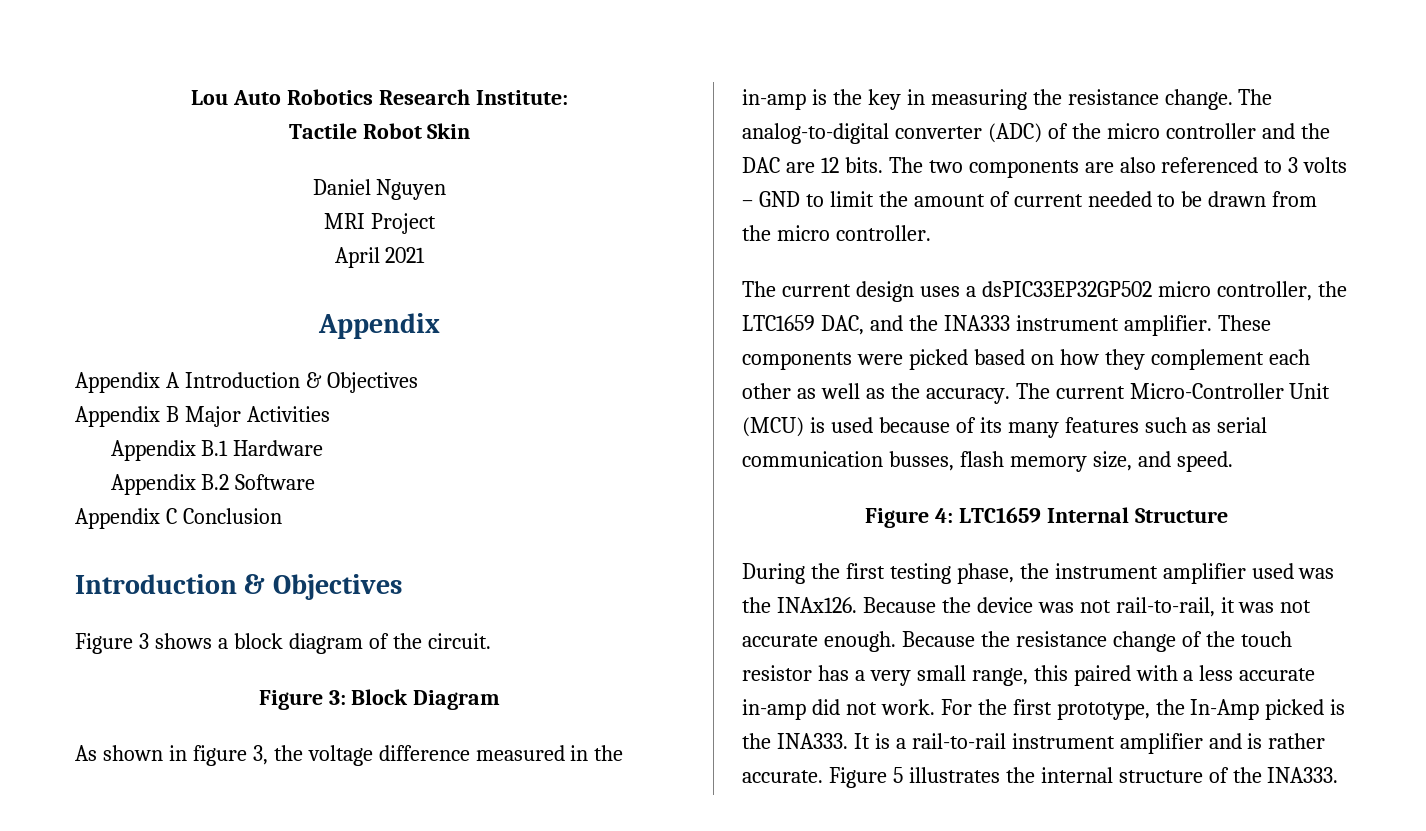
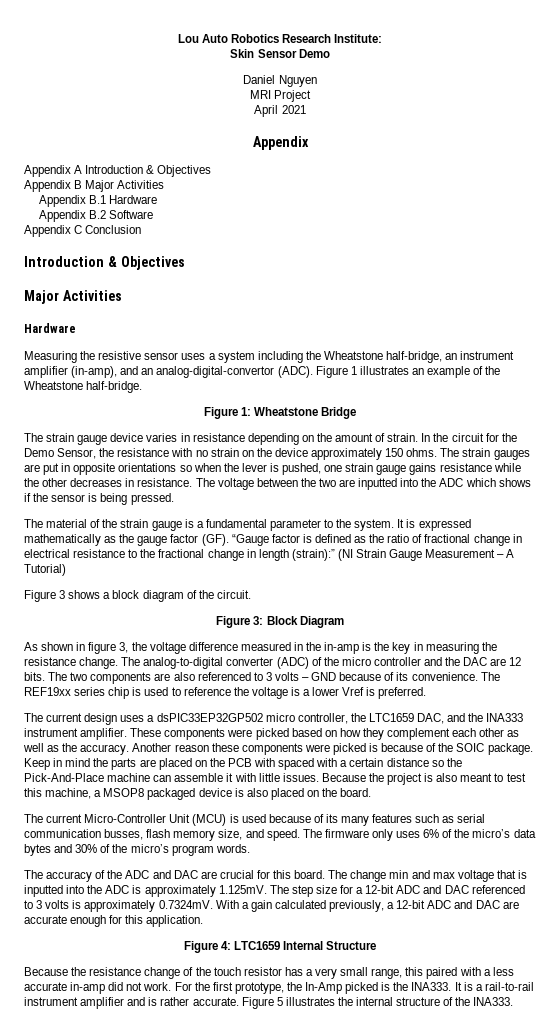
- Tactile Robot Skin
+ Skin Sensor Demo
  Appendix C Conclusion
  Introduction & Objectives
+ Major Activities
+ Hardware
+ Measuring the resistive sensor uses a system including the Wheatstone half-bridge, an instrument amplifier (in-amp), and an analog-digital-convertor (ADC). Figure 1 illustrates an example of the Wheatstone half-bridge.
+ Figure 1: Wheatstone Bridge
+ The strain gauge device varies in resistance depending on the amount of strain. In the circuit for the Demo Sensor, the resistance with no strain on the device approximately 150 ohms. The strain gauges are put in opposite orientations so when the lever is pushed, one strain gauge gains resistance while the other decreases in resistance. The voltage between the two are inputted into the ADC which shows if the sensor is being pressed.
+ The material of the strain gauge is a fundamental parameter to the system. It is expressed mathematically as the gauge factor (GF). “Gauge factor is defined as the ratio of fractional change in electrical resistance to the fractional change in length (strain):” (NI Strain Gauge Measurement – A Tutorial)
- The two components are also referenced to 3 volts – GND to limit the amount of current needed to be drawn from the micro controller.
+ The two components are also referenced to 3 volts – GND because of its convenience. The REF19xx series chip is used to reference the voltage is a lower Vref is preferred.
- These components were picked based on how they complement each other as well as the accuracy. The current Micro-Controller Unit (MCU) is used because of its many features such as serial communication busses, flash memory size, and speed.
+ These components were picked based on how they complement each other as well as the accuracy. Another reason these components were picked is because of the SOIC package. Keep in mind the parts are placed on the PCB with spaced with a certain distance so the Pick-And-Place machine can assemble it with little issues. Because the project is also meant to test this machine, a MSOP8 packaged device is also placed on the board.
+ The current Micro-Controller Unit (MCU) is used because of its many features such as serial communication busses, flash memory size, and speed. The firmware only uses 6% of the micro’s data bytes and 30% of the micro’s program words.
+ The accuracy of the ADC and DAC are crucial for this board. The change min and max voltage that is inputted into the ADC is approximately 1.125mV. The step size for a 12-bit ADC and DAC referenced to 3 volts is approximately 0.7324mV. With a gain calculated previously, a 12-bit ADC and DAC are accurate enough for this application.
- During the first testing phase, the instrument amplifier used was the INAx126. Because the device was not rail-to-rail, it was not accurate enough.

